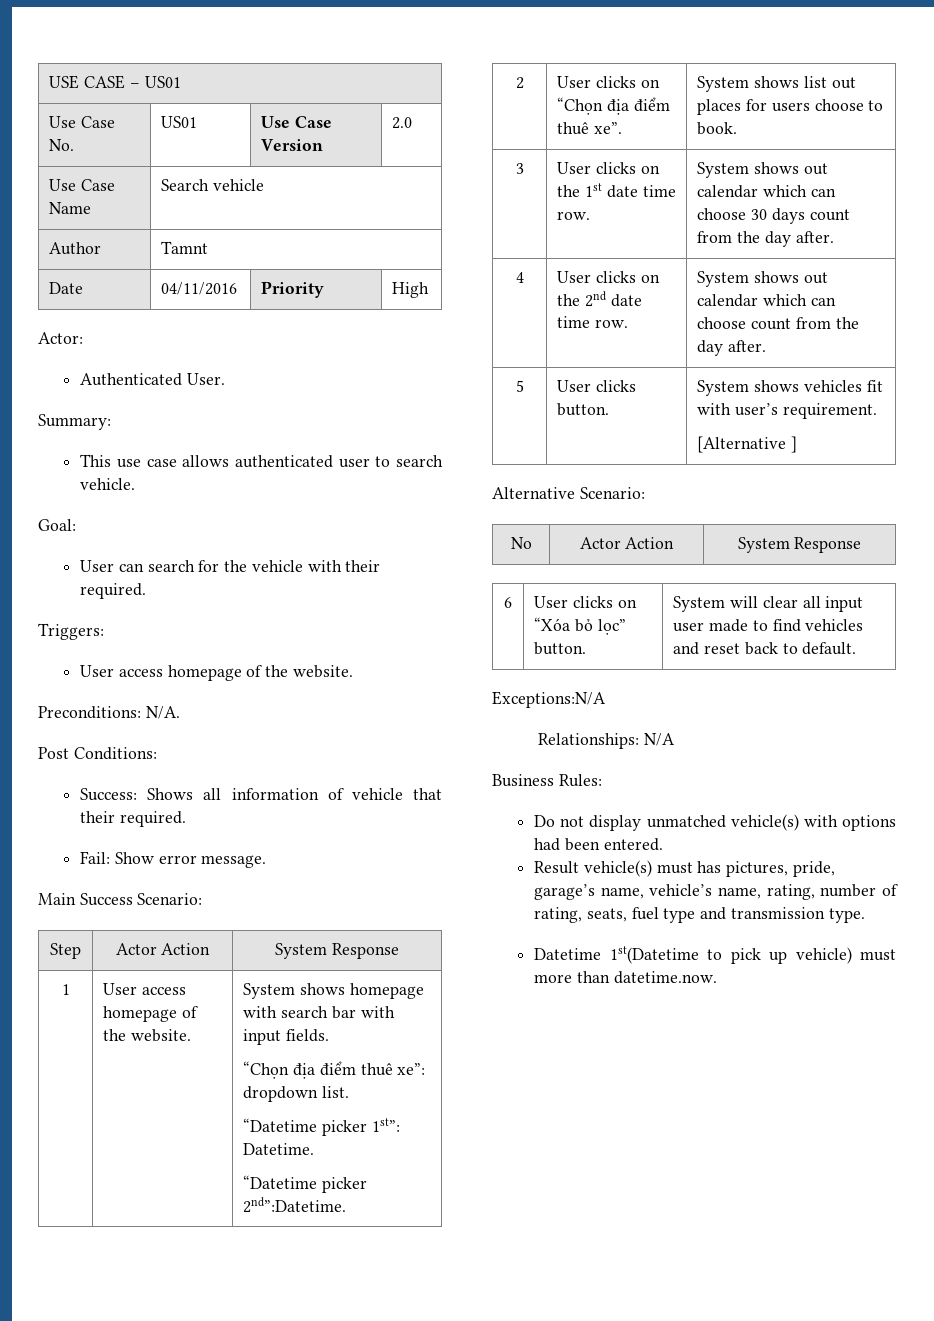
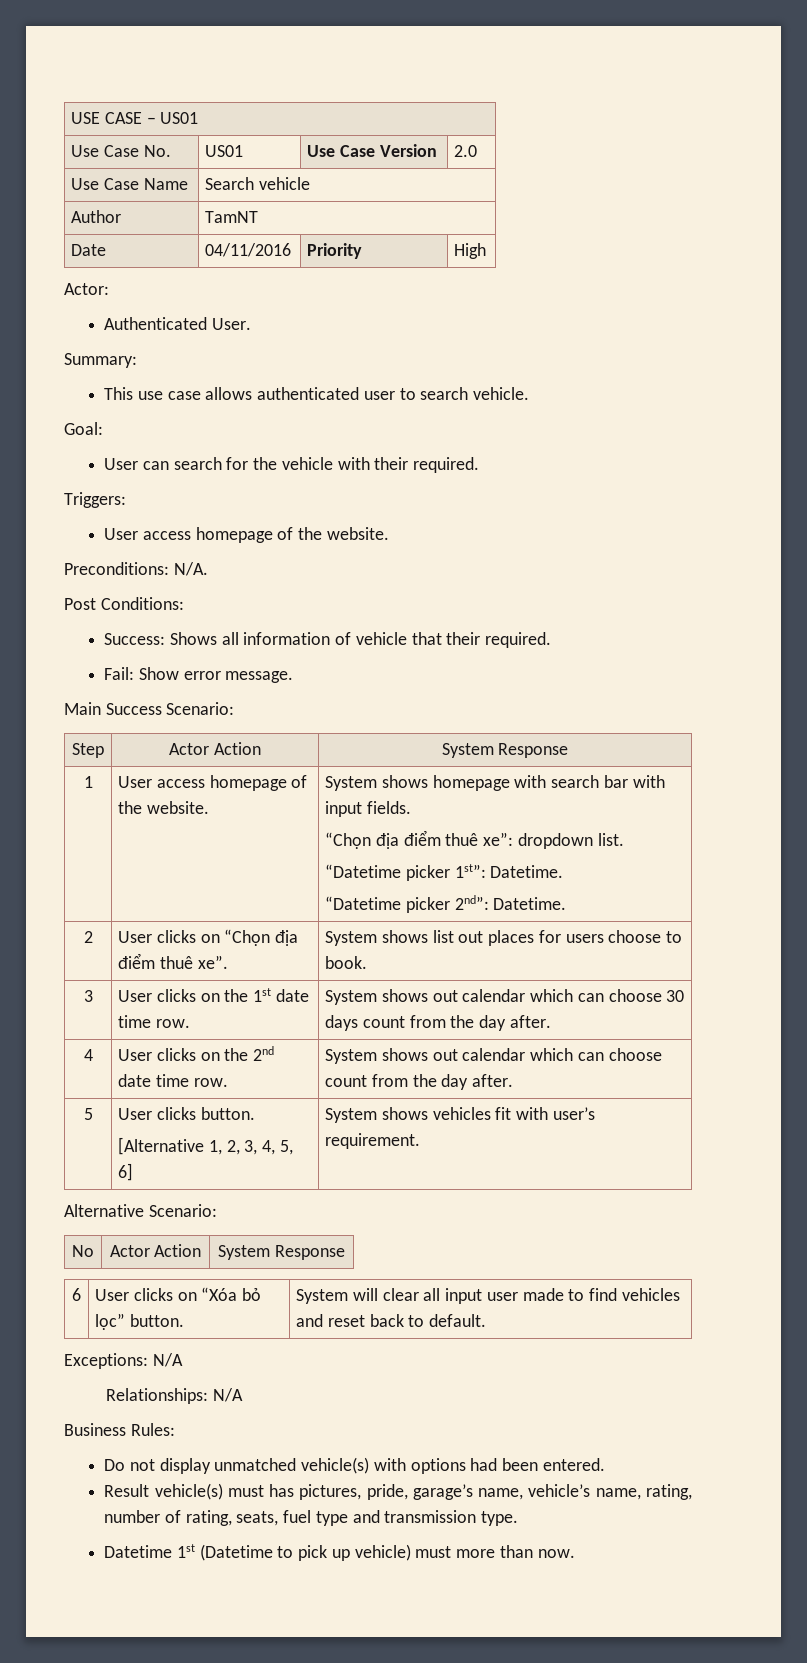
- Author | Tamnt
+ Author | TamNT
  1 | User access homepage of the website. | System shows homepage with search bar with input fields.
  “Chọn địa điểm thuê xe”: dropdown list.
  “Datetime picker 1st”: Datetime.
- “Datetime picker 2nd”:Datetime.
+ “Datetime picker 2nd”: Datetime.
- 5 | User clicks button. | System shows vehicles fit with user’s requirement.
- [Alternative ]
+ 5 | User clicks button.
+ [Alternative 1, 2, 3, 4, 5, 6] | System shows vehicles fit with user’s requirement.
- Exceptions:N/A
+ Exceptions: N/A
- Datetime 1st(Datetime to pick up vehicle) must more than datetime.now.
+ Datetime 1st (Datetime to pick up vehicle) must more than now.

